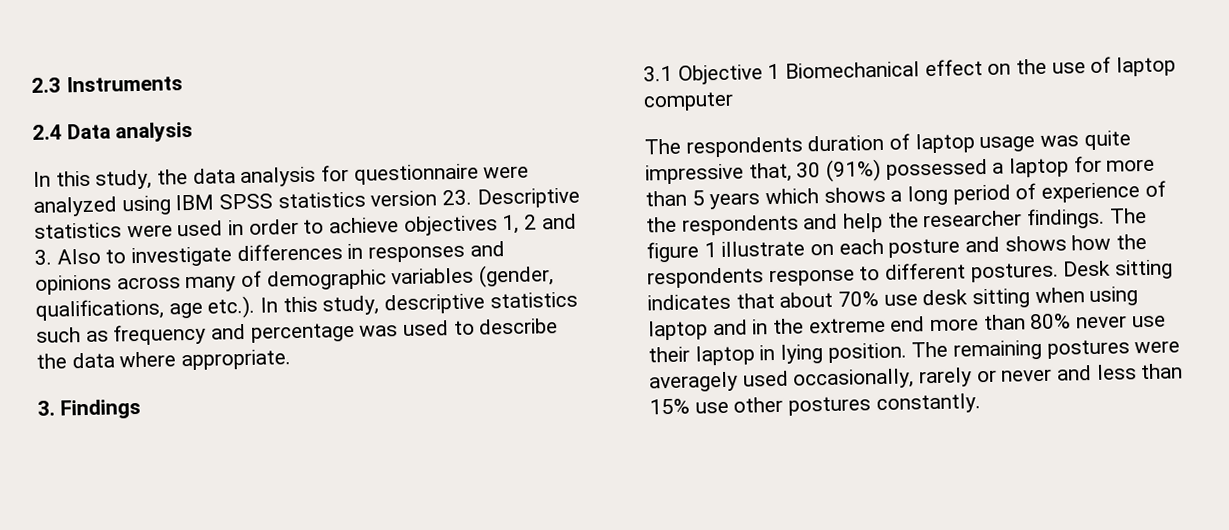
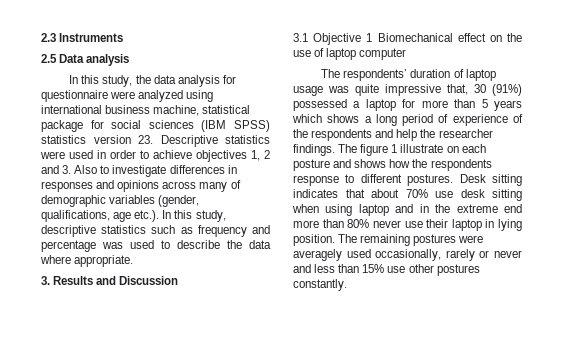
- 2.4 Data analysis
+ 2.5 Data analysis
- In this study, the data analysis for questionnaire were analyzed using IBM SPSS statistics version 23. Descriptive statistics were used in order to achieve objectives 1, 2 and 3. Also to investigate differences in responses and opinions across many of demographic variables (gender, qualifications, age etc.). In this study, descriptive statistics such as frequency and percentage was used to describe the data where appropriate.
+ In this study, the data analysis for questionnaire were analyzed using international business machine, statistical package for social sciences (IBM SPSS) statistics version 23. Descriptive statistics were used in order to achieve objectives 1, 2 and 3. Also to investigate differences in responses and opinions across many of demographic variables (gender, qualifications, age etc.). In this study, descriptive statistics such as frequency and percentage was used to describe the data where appropriate.
- 3. Findings
+ 3. Results and Discussion
- The respondents duration of laptop usage was quite impressive that, 30 (91%) possessed a laptop for more than 5 years which shows a long period of experience of the respondents and help the researcher findings.
+ The respondents’ duration of laptop usage was quite impressive that, 30 (91%) possessed a laptop for more than 5 years which shows a long period of experience of the respondents and help the researcher findings.

